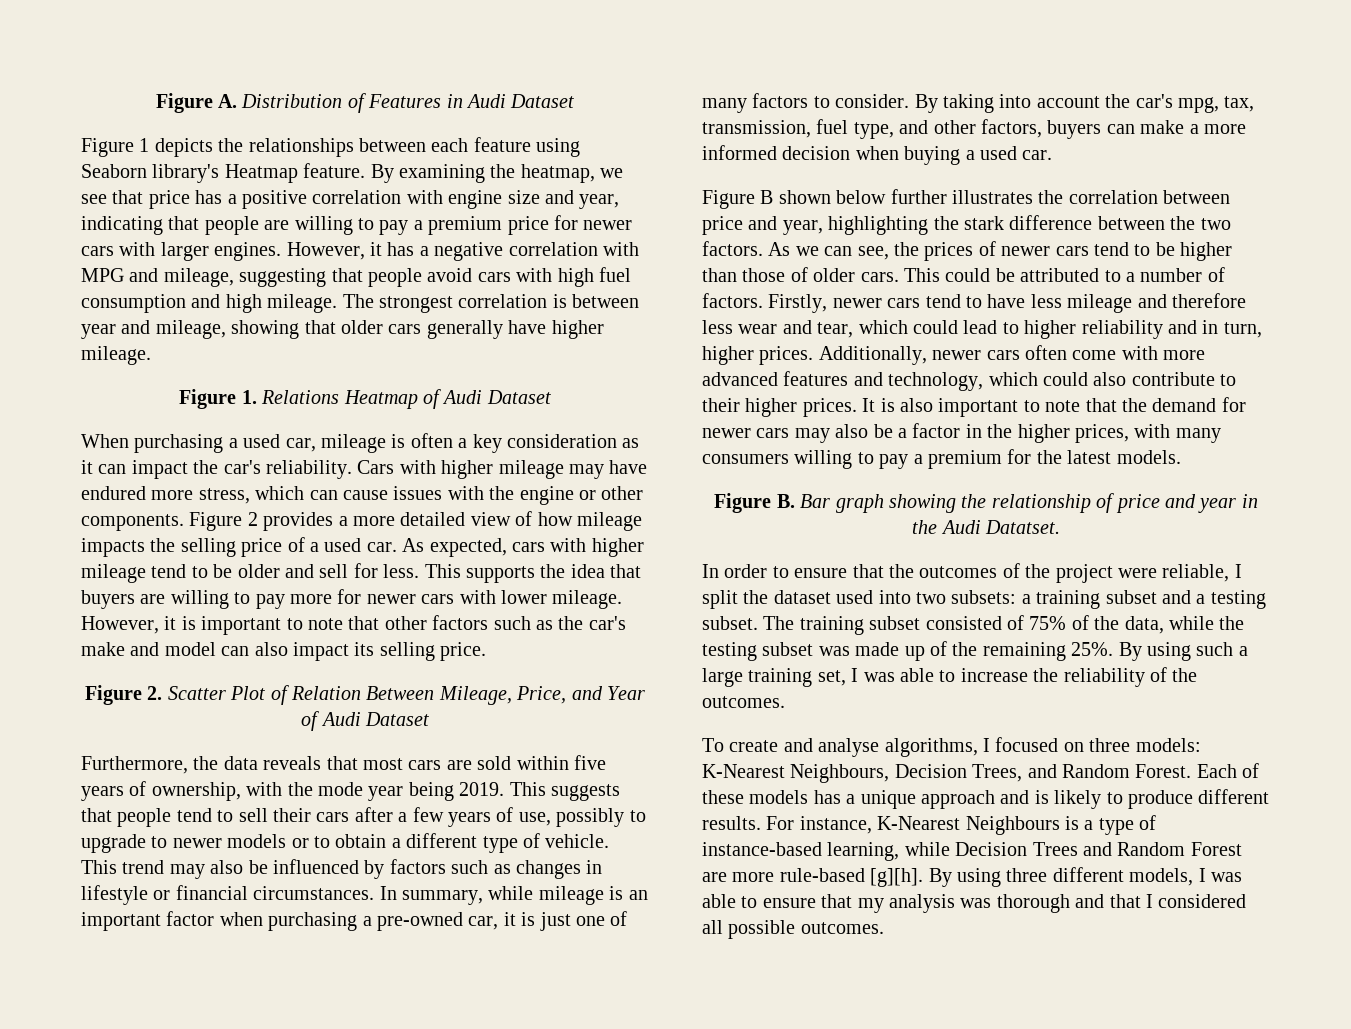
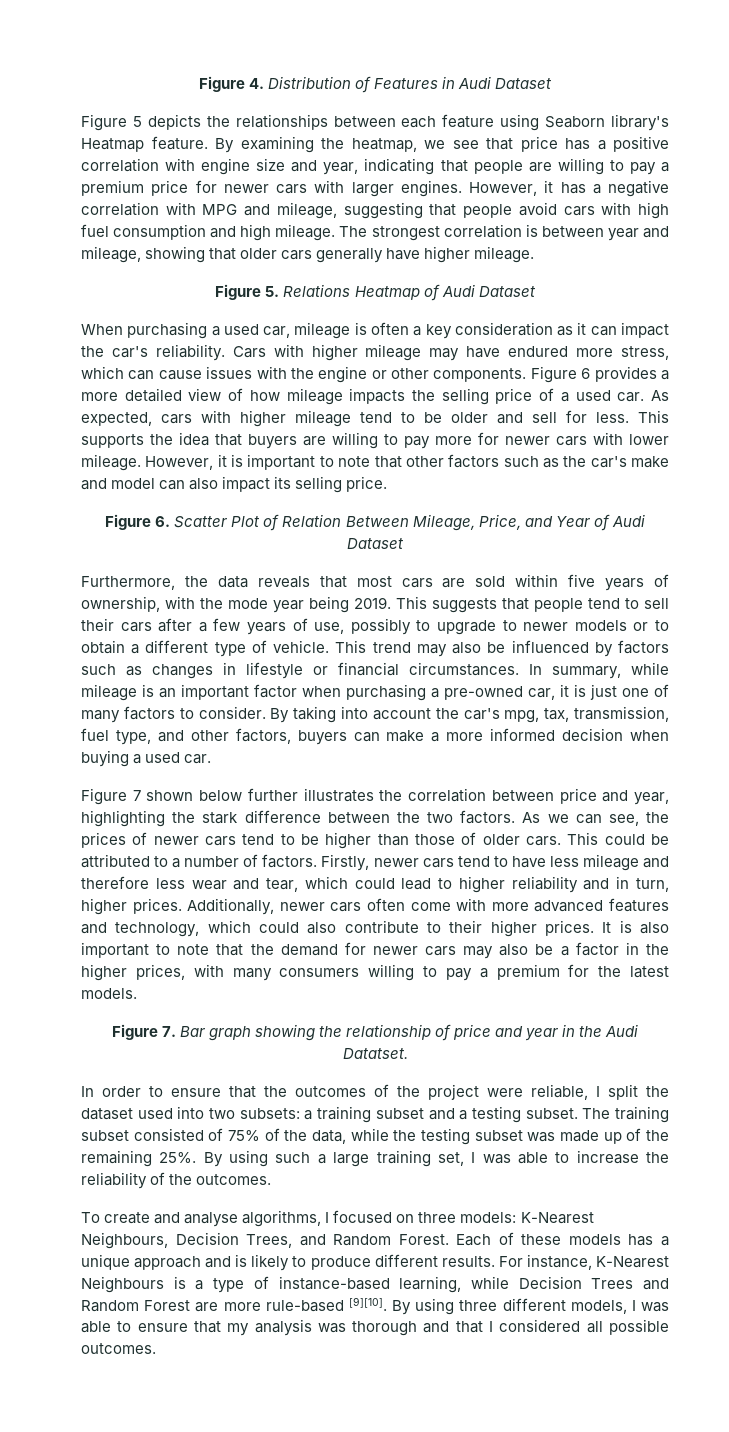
- Figure A. Distribution of Features in Audi Dataset
+ Figure 4. Distribution of Features in Audi Dataset
- Figure 1 depicts the relationships between each feature using Seaborn library's Heatmap feature.
+ Figure 5 depicts the relationships between each feature using Seaborn library's Heatmap feature.
- Figure 1. Relations Heatmap of Audi Dataset
+ Figure 5. Relations Heatmap of Audi Dataset
- Figure 2 provides a more detailed view of how mileage impacts the selling price of a used car.
+ Figure 6 provides a more detailed view of how mileage impacts the selling price of a used car.
- Figure 2. Scatter Plot of Relation Between Mileage, Price, and Year of Audi Dataset
+ Figure 6. Scatter Plot of Relation Between Mileage, Price, and Year of Audi Dataset
- Figure B shown below further illustrates the correlation between price and year, highlighting the stark difference between the two factors.
+ Figure 7 shown below further illustrates the correlation between price and year, highlighting the stark difference between the two factors.
- Figure B. Bar graph showing the relationship of price and year in the Audi Datatset.
+ Figure 7. Bar graph showing the relationship of price and year in the Audi Datatset.
- For instance, K-Nearest Neighbours is a type of instance-based learning, while Decision Trees and Random Forest are more rule-based [g][h].
+ For instance, K-Nearest Neighbours is a type of instance-based learning, while Decision Trees and Random Forest are more rule-based [9][10].

